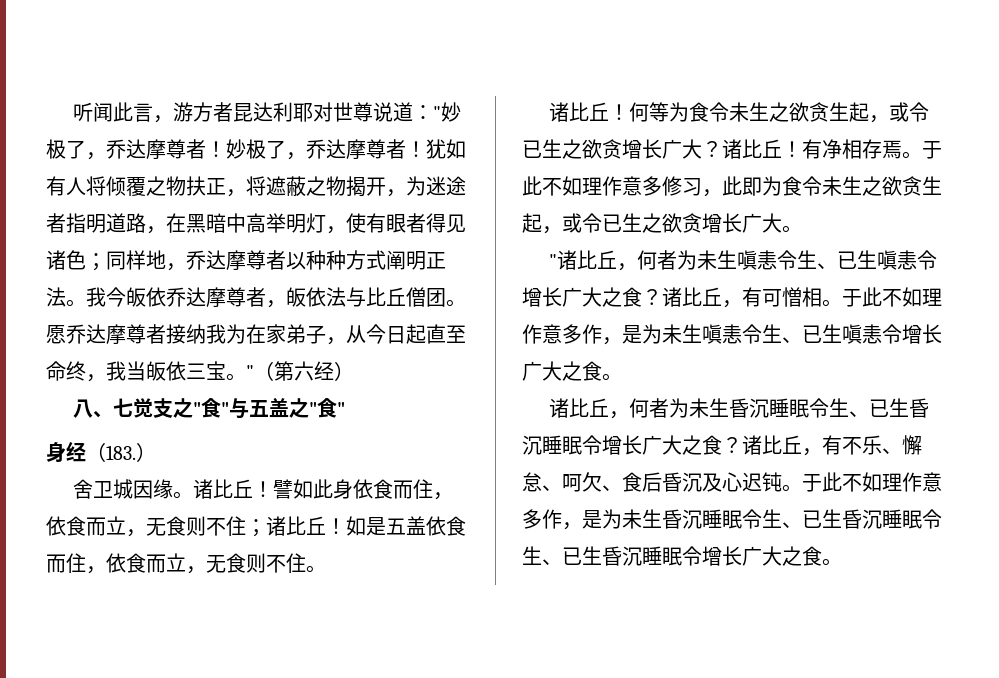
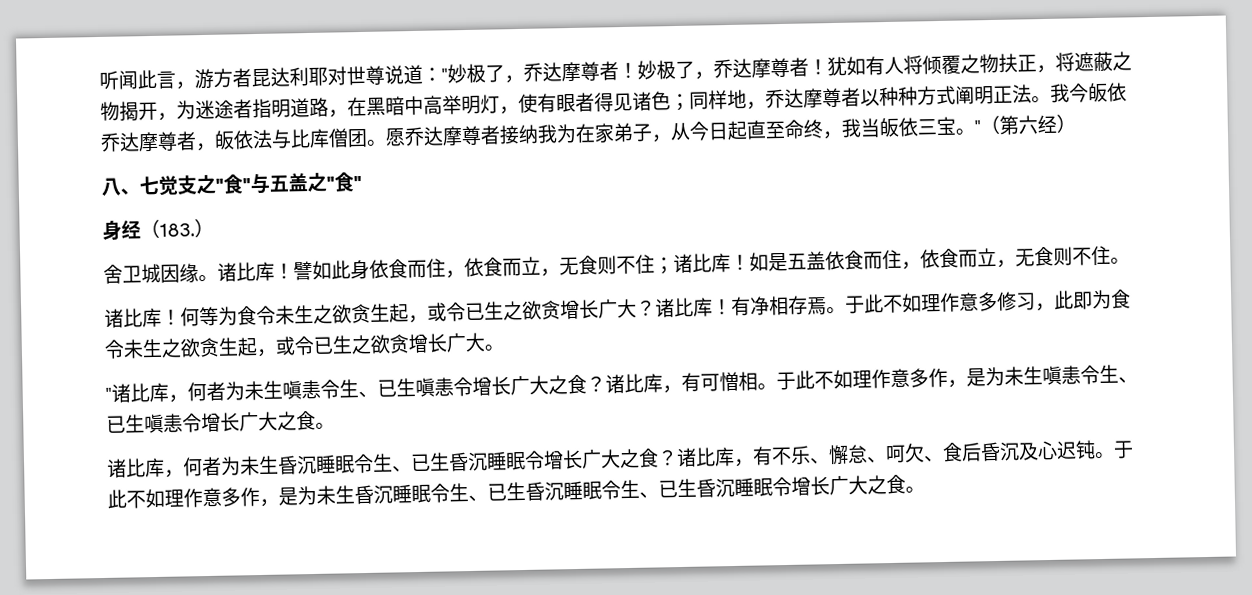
- 我今皈依乔达摩尊者，皈依法与比丘僧团。
+ 我今皈依乔达摩尊者，皈依法与比库僧团。
- 舍卫城因缘。诸比丘！
+ 舍卫城因缘。诸比库！
- 譬如此身依食而住，依食而立，无食则不住；诸比丘！
+ 譬如此身依食而住，依食而立，无食则不住；诸比库！
  如是五盖依食而住，依食而立，无食则不住。
- 诸比丘！
+ 诸比库！
- 何等为食令未生之欲贪生起，或令已生之欲贪增长广大？诸比丘！
+ 何等为食令未生之欲贪生起，或令已生之欲贪增长广大？诸比库！
- "诸比丘，何者为未生嗔恚令生、已生嗔恚令增长广大之食？
+ "诸比库，何者为未生嗔恚令生、已生嗔恚令增长广大之食？
- 诸比丘，有可憎相。
+ 诸比库，有可憎相。
- 诸比丘，何者为未生昏沉睡眠令生、已生昏沉睡眠令增长广大之食？
+ 诸比库，何者为未生昏沉睡眠令生、已生昏沉睡眠令增长广大之食？
- 诸比丘，有不乐、懈怠、呵欠、食后昏沉及心迟钝。
+ 诸比库，有不乐、懈怠、呵欠、食后昏沉及心迟钝。

